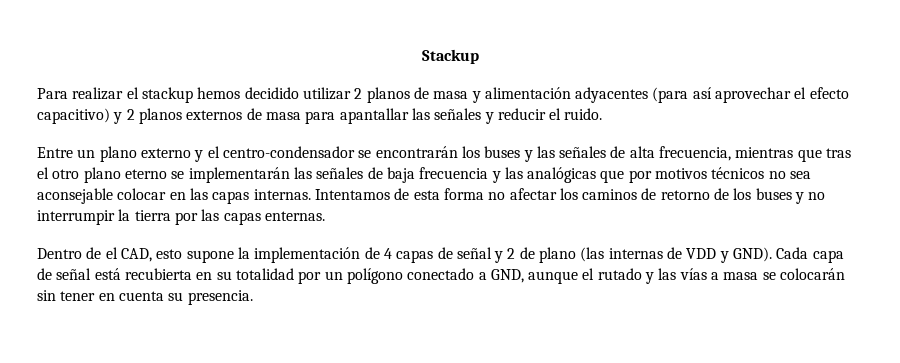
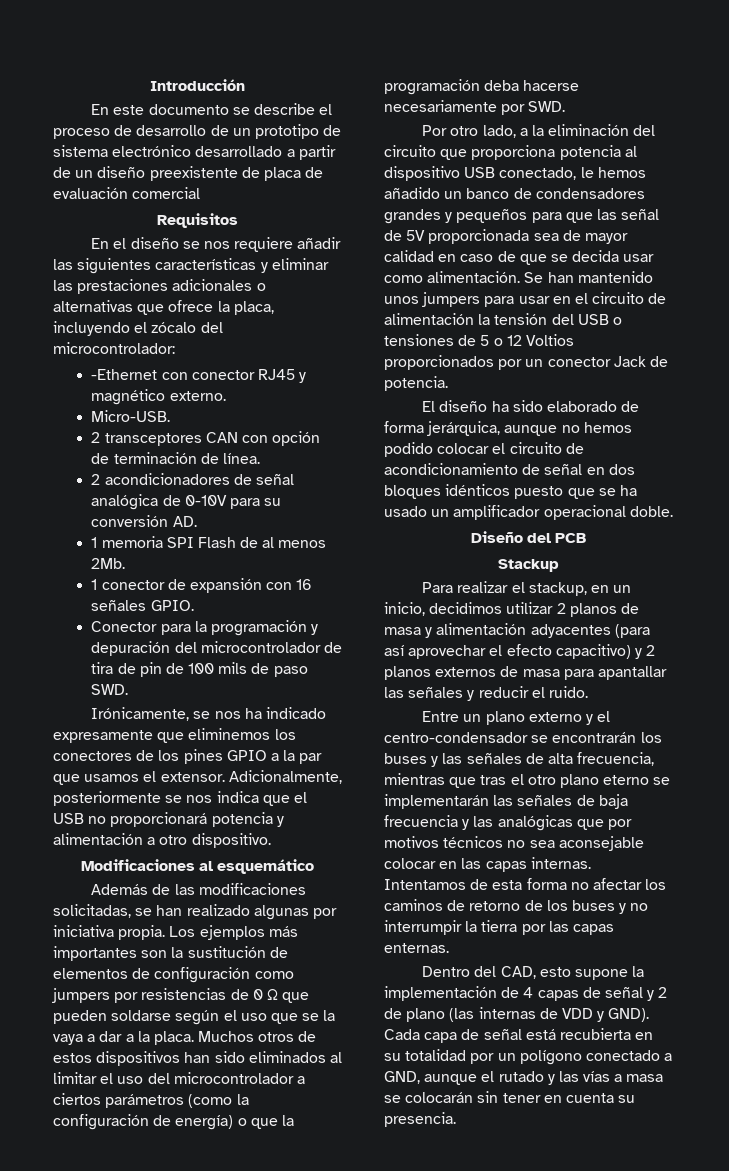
+ Introducción
+ En este documento se describe el proceso de desarrollo de un prototipo de sistema electrónico desarrollado a partir de un diseño preexistente de placa de evaluación comercial
+ Requisitos
+ En el diseño se nos requiere añadir las siguientes características y eliminar las prestaciones adicionales o alternativas que ofrece la placa, incluyendo el zócalo del microcontrolador:
+ -Ethernet con conector RJ45 y magnético externo.
+ Micro-USB.
+ 2 transceptores CAN con opción de terminación de línea.
+ 2 acondicionadores de señal analógica de 0-10V para su conversión AD.
+ 1 memoria SPI Flash de al menos 2Mb.
+ 1 conector de expansión con 16 señales GPIO.
+ Conector para la programación y depuración del microcontrolador de tira de pin de 100 mils de paso SWD.
+ Irónicamente, se nos ha indicado expresamente que eliminemos los conectores de los pines GPIO a la par que usamos el extensor. Adicionalmente, posteriormente se nos indica que el USB no proporcionará potencia y alimentación a otro dispositivo.
+ Modificaciones al esquemático
+ Además de las modificaciones solicitadas, se han realizado algunas por iniciativa propia. Los ejemplos más importantes son la sustitución de elementos de configuración como jumpers por resistencias de 0 Ω que pueden soldarse según el uso que se la vaya a dar a la placa. Muchos otros de estos dispositivos han sido eliminados al limitar el uso del microcontrolador a ciertos parámetros (como la configuración de energía) o que la programación deba hacerse necesariamente por SWD.
+ Por otro lado, a la eliminación del circuito que proporciona potencia al dispositivo USB conectado, le hemos añadido un banco de condensadores grandes y pequeños para que las señal de 5V proporcionada sea de mayor calidad en caso de que se decida usar como alimentación. Se han mantenido unos jumpers para usar en el circuito de alimentación la tensión del USB o tensiones de 5 o 12 Voltios proporcionados por un conector Jack de potencia.
+ El diseño ha sido elaborado de forma jerárquica, aunque no hemos podido colocar el circuito de acondicionamiento de señal en dos bloques idénticos puesto que se ha usado un amplificador operacional doble.
+ Diseño del PCB
- Para realizar el stackup hemos decidido utilizar 2 planos de masa y alimentación adyacentes (para así aprovechar el efecto capacitivo) y 2 planos externos de masa para apantallar las señales y reducir el ruido.
+ Para realizar el stackup, en un inicio, decidimos utilizar 2 planos de masa y alimentación adyacentes (para así aprovechar el efecto capacitivo) y 2 planos externos de masa para apantallar las señales y reducir el ruido.
- Dentro de el CAD, esto supone la implementación de 4 capas de señal y 2 de plano (las internas de VDD y GND).
+ Dentro del CAD, esto supone la implementación de 4 capas de señal y 2 de plano (las internas de VDD y GND).

